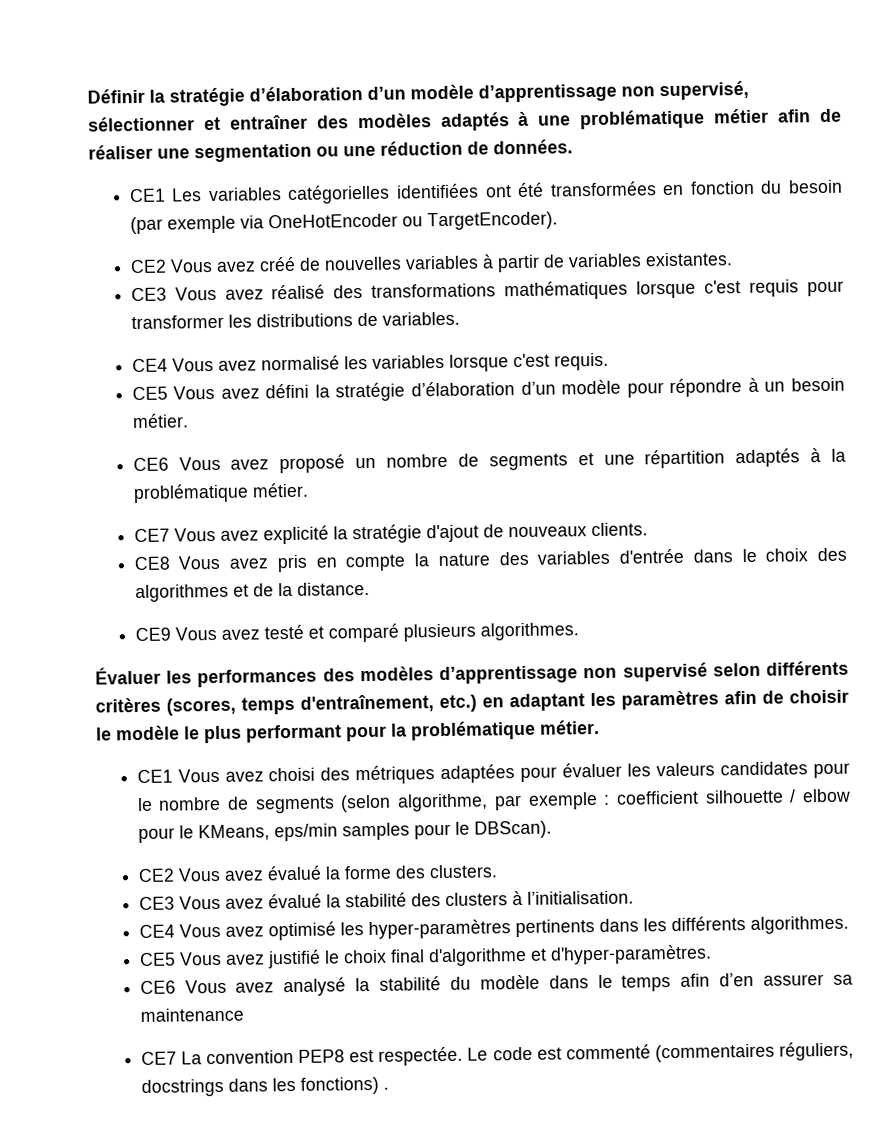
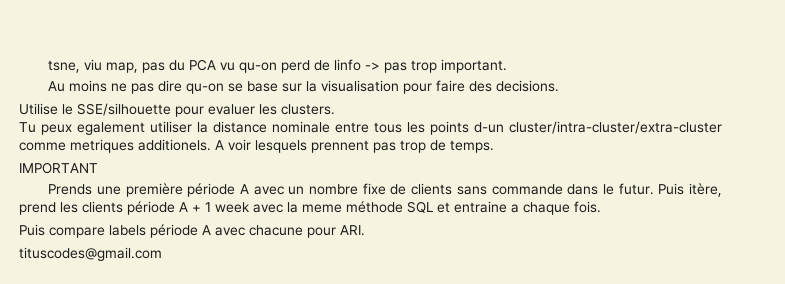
- Définir la stratégie d’élaboration d’un modèle d’apprentissage non supervisé, sélectionner et entraîner des modèles adaptés à une problématique métier afin de réaliser une segmentation ou une réduction de données.
- CE1 Les variables catégorielles identifiées ont été transformées en fonction du besoin (par exemple via OneHotEncoder ou TargetEncoder).
- CE2 Vous avez créé de nouvelles variables à partir de variables existantes.
- CE3 Vous avez réalisé des transformations mathématiques lorsque c'est requis pour transformer les distributions de variables.
- CE4 Vous avez normalisé les variables lorsque c'est requis.
- CE5 Vous avez défini la stratégie d’élaboration d’un modèle pour répondre à un besoin métier.
- CE6 Vous avez proposé un nombre de segments et une répartition adaptés à la problématique métier.
- CE7 Vous avez explicité la stratégie d'ajout de nouveaux clients.
- CE8 Vous avez pris en compte la nature des variables d'entrée dans le choix des algorithmes et de la distance.
- CE9 Vous avez testé et comparé plusieurs algorithmes.
- Évaluer les performances des modèles d’apprentissage non supervisé selon différents critères (scores, temps d'entraînement, etc.) en adaptant les paramètres afin de choisir le modèle le plus performant pour la problématique métier.
- CE1 Vous avez choisi des métriques adaptées pour évaluer les valeurs candidates pour le nombre de segments (selon algorithme, par exemple : coefficient silhouette / elbow pour le KMeans, eps/min samples pour le DBScan).
- CE2 Vous avez évalué la forme des clusters.
- CE3 Vous avez évalué la stabilité des clusters à l’initialisation.
- CE4 Vous avez optimisé les hyper-paramètres pertinents dans les différents algorithmes.
- CE5 Vous avez justifié le choix final d'algorithme et d'hyper-paramètres.
- CE6 Vous avez analysé la stabilité du modèle dans le temps afin d’en assurer sa maintenance
- CE7 La convention PEP8 est respectée. Le code est commenté (commentaires réguliers, docstrings dans les fonctions) .
+ tsne, viu map, pas du PCA vu qu-on perd de linfo -> pas trop important.
+ Au moins ne pas dire qu-on se base sur la visualisation pour faire des decisions.
+ Utilise le SSE/silhouette pour evaluer les clusters.
+ Tu peux egalement utiliser la distance nominale entre tous les points d-un cluster/intra-cluster/extra-cluster comme metriques additionels. A voir lesquels prennent pas trop de temps.
+ IMPORTANT
+ Prends une première période A avec un nombre fixe de clients sans commande dans le futur. Puis itère, prend les clients période A + 1 week avec la meme méthode SQL et entraine a chaque fois.
+ Puis compare labels période A avec chacune pour ARI.
+ tituscodes@gmail.com

